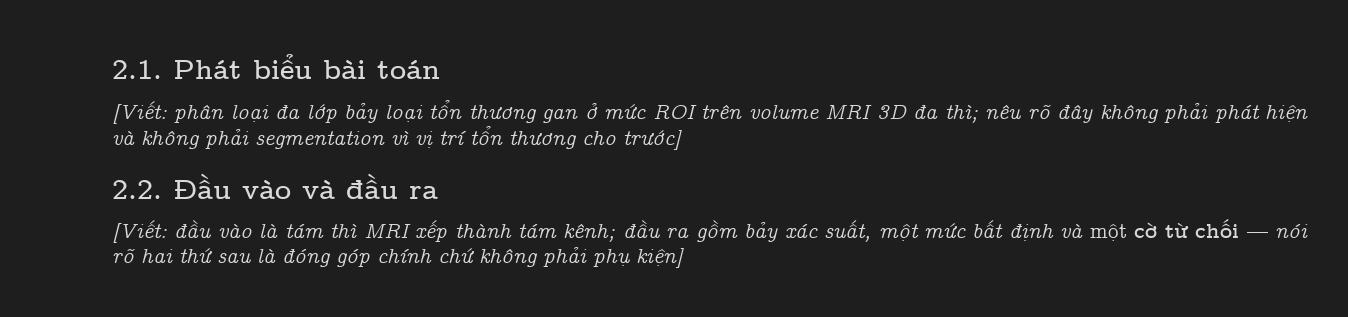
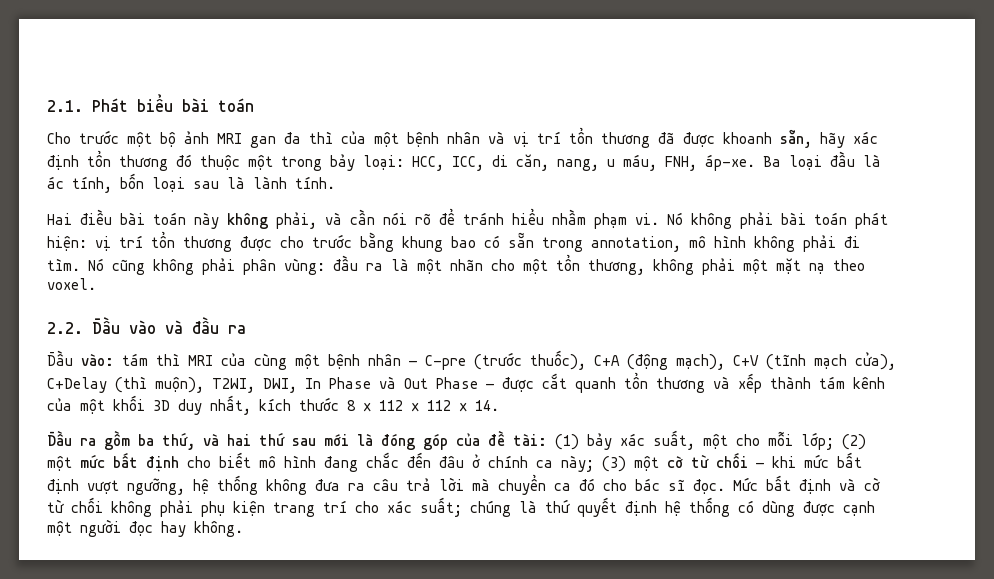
- [Viết: phân loại đa lớp bảy loại tổn thương gan ở mức ROI trên volume MRI 3D đa thì; nêu rõ đây không phải phát hiện và không phải segmentation vì vị trí tổn thương cho trước]
+ Cho trước một bộ ảnh MRI gan đa thì của một bệnh nhân và vị trí tổn thương đã được khoanh sẵn, hãy xác định tổn thương đó thuộc một trong bảy loại: HCC, ICC, di căn, nang, u máu, FNH, áp-xe. Ba loại đầu là ác tính, bốn loại sau là lành tính.
+ Hai điều bài toán này không phải, và cần nói rõ để tránh hiểu nhầm phạm vi. Nó không phải bài toán phát hiện: vị trí tổn thương được cho trước bằng khung bao có sẵn trong annotation, mô hình không phải đi tìm. Nó cũng không phải phân vùng: đầu ra là một nhãn cho một tổn thương, không phải một mặt nạ theo voxel.
- [Viết: đầu vào là tám thì MRI xếp thành tám kênh; đầu ra gồm bảy xác suất, một mức bất định và một cờ từ chối — nói rõ hai thứ sau là đóng góp chính chứ không phải phụ kiện]
+ Đầu vào: tám thì MRI của cùng một bệnh nhân — C-pre (trước thuốc), C+A (động mạch), C+V (tĩnh mạch cửa), C+Delay (thì muộn), T2WI, DWI, In Phase và Out Phase — được cắt quanh tổn thương và xếp thành tám kênh của một khối 3D duy nhất, kích thước 8 × 112 × 112 × 14.
+ Đầu ra gồm ba thứ, và hai thứ sau mới là đóng góp của đề tài: (1) bảy xác suất, một cho mỗi lớp; (2) một mức bất định cho biết mô hình đang chắc đến đâu ở chính ca này; (3) một cờ từ chối — khi mức bất định vượt ngưỡng, hệ thống không đưa ra câu trả lời mà chuyển ca đó cho bác sĩ đọc. Mức bất định và cờ từ chối không phải phụ kiện trang trí cho xác suất; chúng là thứ quyết định hệ thống có dùng được cạnh một người đọc hay không.

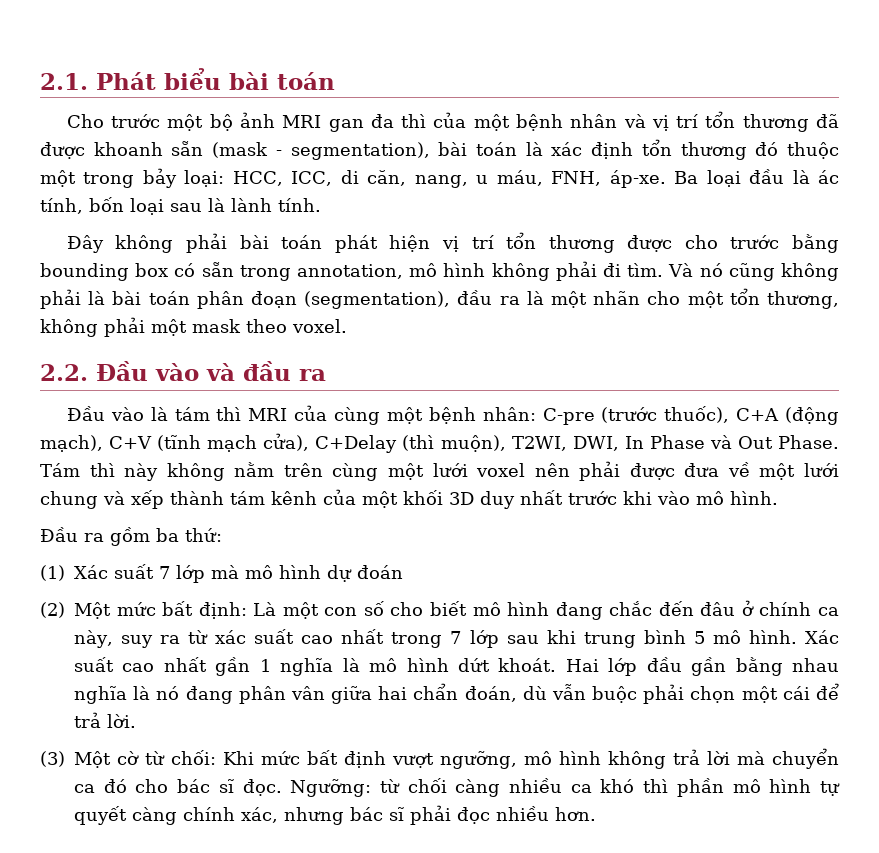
- Cho trước một bộ ảnh MRI gan đa thì của một bệnh nhân và vị trí tổn thương đã được khoanh sẵn, hãy xác định tổn thương đó thuộc một trong bảy loại: HCC, ICC, di căn, nang, u máu, FNH, áp-xe.
+ Cho trước một bộ ảnh MRI gan đa thì của một bệnh nhân và vị trí tổn thương đã được khoanh sẵn (mask - segmentation), bài toán là xác định tổn thương đó thuộc một trong bảy loại: HCC, ICC, di căn, nang, u máu, FNH, áp-xe.
- Hai điều bài toán này không phải, và cần nói rõ để tránh hiểu nhầm phạm vi. Nó không phải bài toán phát hiện: vị trí tổn thương được cho trước bằng khung bao có sẵn trong annotation, mô hình không phải đi tìm.
+ Đây không phải bài toán phát hiện vị trí tổn thương được cho trước bằng bounding box có sẵn trong annotation, mô hình không phải đi tìm.
- Nó cũng không phải phân vùng: đầu ra là một nhãn cho một tổn thương, không phải một mặt nạ theo voxel.
+ Và nó cũng không phải là bài toán phân đoạn (segmentation), đầu ra là một nhãn cho một tổn thương, không phải một mask theo voxel.
- Đầu vào: tám thì MRI của cùng một bệnh nhân — C-pre (trước thuốc), C+A (động mạch), C+V (tĩnh mạch cửa), C+Delay (thì muộn), T2WI, DWI, In Phase và Out Phase — được cắt quanh tổn thương và xếp thành tám kênh của một khối 3D duy nhất, kích thước 8 × 112 × 112 × 14.
- Đầu ra gồm ba thứ, và hai thứ sau mới là đóng góp của đề tài: (1) bảy xác suất, một cho mỗi lớp; (2) một mức bất định cho biết mô hình đang chắc đến đâu ở chính ca này; (3) một cờ từ chối — khi mức bất định vượt ngưỡng, hệ thống không đưa ra câu trả lời mà chuyển ca đó cho bác sĩ đọc.
+ Đầu vào là tám thì MRI của cùng một bệnh nhân: C-pre (trước thuốc), C+A (động mạch), C+V (tĩnh mạch cửa), C+Delay (thì muộn), T2WI, DWI, In Phase và Out Phase. Tám thì này không nằm trên cùng một lưới voxel nên phải được đưa về một lưới chung và xếp thành tám kênh của một khối 3D duy nhất trước khi vào mô hình.
+ Đầu ra gồm ba thứ:
+ (1) Xác suất 7 lớp mà mô hình dự đoán
+ (2) Một mức bất định: Là một con số cho biết mô hình đang chắc đến đâu ở chính ca này, suy ra từ xác suất cao nhất trong 7 lớp sau khi trung bình 5 mô hình. Xác suất cao nhất gần 1 nghĩa là mô hình dứt khoát. Hai lớp đầu gần bằng nhau nghĩa là nó đang phân vân giữa hai chẩn đoán, dù vẫn buộc phải chọn một cái để trả lời.
+ (3) Một cờ từ chối: Khi mức bất định vượt ngưỡng, mô hình không trả lời mà chuyển ca đó cho bác sĩ đọc.
- Mức bất định và cờ từ chối không phải phụ kiện trang trí cho xác suất; chúng là thứ quyết định hệ thống có dùng được cạnh một người đọc hay không.
+ Ngưỡng: từ chối càng nhiều ca khó thì phần mô hình tự quyết càng chính xác, nhưng bác sĩ phải đọc nhiều hơn.

